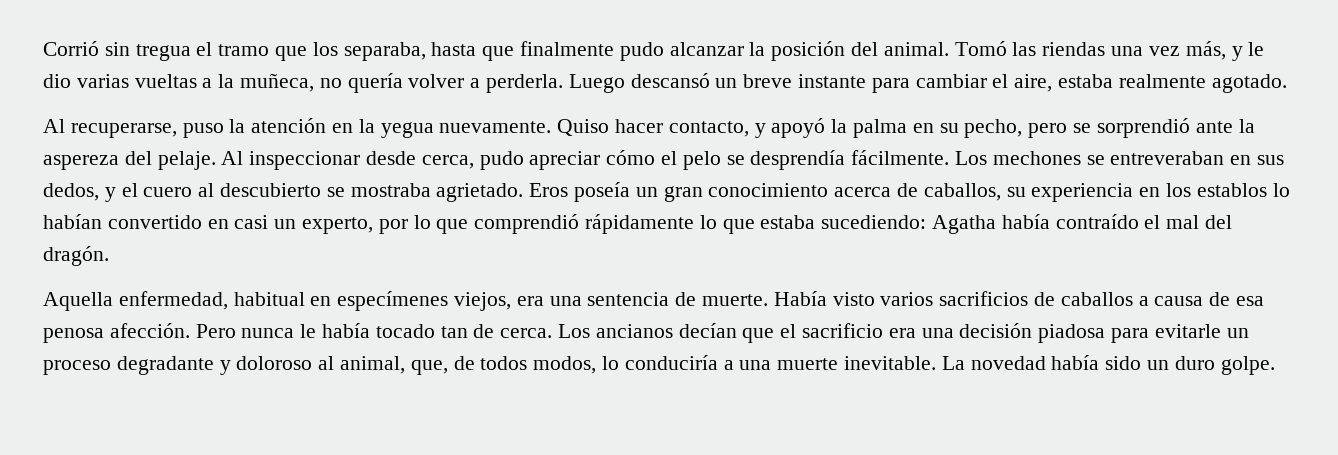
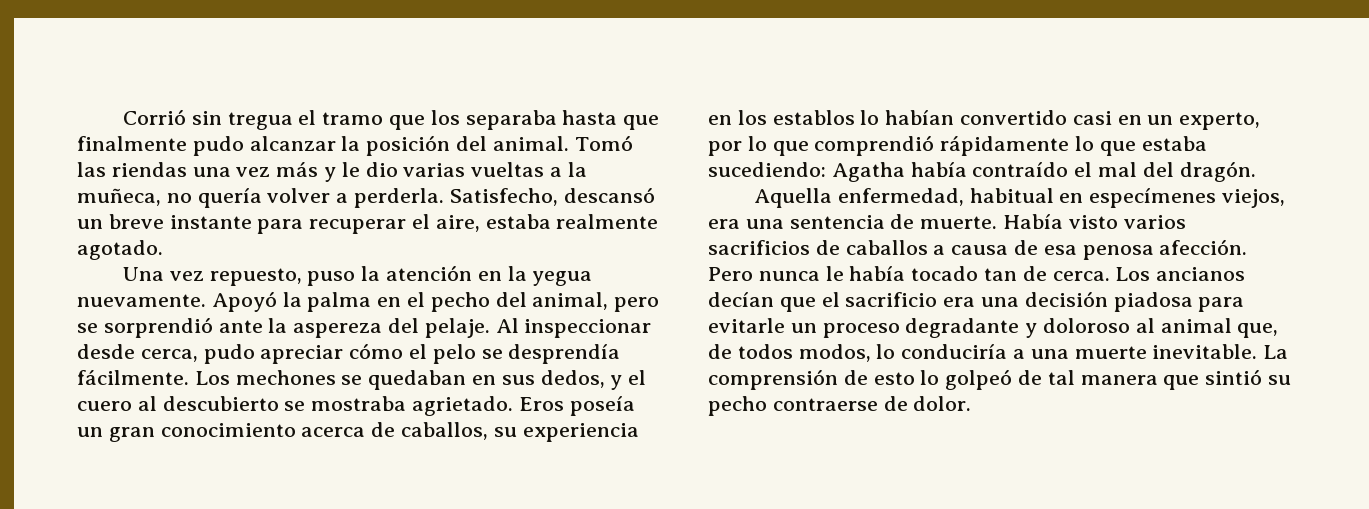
- Corrió sin tregua el tramo que los separaba, hasta que finalmente pudo alcanzar la posición del animal.
+ Corrió sin tregua el tramo que los separaba hasta que finalmente pudo alcanzar la posición del animal.
- Tomó las riendas una vez más, y le dio varias vueltas a la muñeca, no quería volver a perderla.
+ Tomó las riendas una vez más y le dio varias vueltas a la muñeca, no quería volver a perderla.
- Luego descansó un breve instante para cambiar el aire, estaba realmente agotado.
+ Satisfecho, descansó un breve instante para recuperar el aire, estaba realmente agotado.
- Al recuperarse, puso la atención en la yegua nuevamente.
+ Una vez repuesto, puso la atención en la yegua nuevamente.
- Quiso hacer contacto, y apoyó la palma en su pecho, pero se sorprendió ante la aspereza del pelaje.
+ Apoyó la palma en el pecho del animal, pero se sorprendió ante la aspereza del pelaje.
- Los mechones se entreveraban en sus dedos, y el cuero al descubierto se mostraba agrietado.
+ Los mechones se quedaban en sus dedos, y el cuero al descubierto se mostraba agrietado.
- Eros poseía un gran conocimiento acerca de caballos, su experiencia en los establos lo habían convertido en casi un experto, por lo que comprendió rápidamente lo que estaba sucediendo: Agatha había contraído el mal del dragón.
+ Eros poseía un gran conocimiento acerca de caballos, su experiencia en los establos lo habían convertido casi en un experto, por lo que comprendió rápidamente lo que estaba sucediendo: Agatha había contraído el mal del dragón.
- Los ancianos decían que el sacrificio era una decisión piadosa para evitarle un proceso degradante y doloroso al animal, que, de todos modos, lo conduciría a una muerte inevitable.
+ Los ancianos decían que el sacrificio era una decisión piadosa para evitarle un proceso degradante y doloroso al animal que, de todos modos, lo conduciría a una muerte inevitable.
- La novedad había sido un duro golpe.
+ La comprensión de esto lo golpeó de tal manera que sintió su pecho contraerse de dolor.

